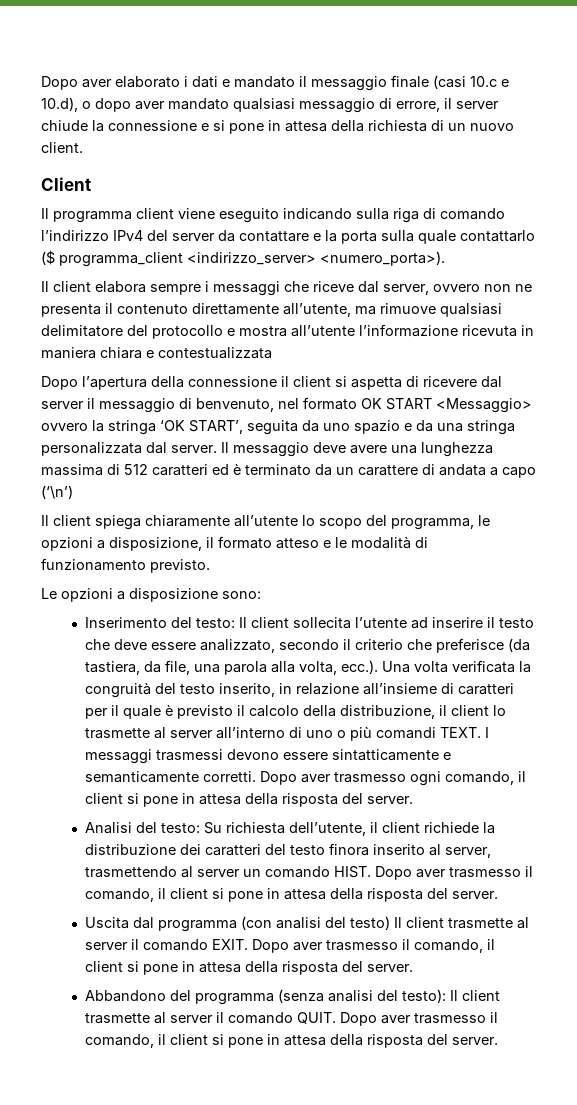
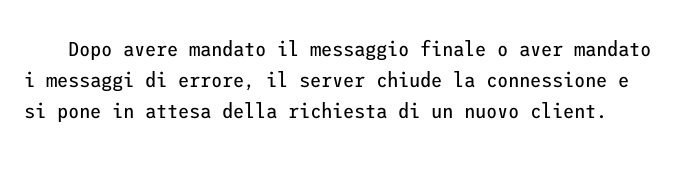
- Dopo aver elaborato i dati e mandato il messaggio finale (casi 10.c e 10.d), o dopo aver mandato qualsiasi messaggio di errore, il server chiude la connessione e si pone in attesa della richiesta di un nuovo client.
+ Dopo avere mandato il messaggio finale o aver mandato i messaggi di errore, il server chiude la connessione e si pone in attesa della richiesta di un nuovo client.
- Client
- Il programma client viene eseguito indicando sulla riga di comando l’indirizzo IPv4 del server da contattare e la porta sulla quale contattarlo ($ programma_client <indirizzo_server> <numero_porta>).
- Il client elabora sempre i messaggi che riceve dal server, ovvero non ne presenta il contenuto direttamente all’utente, ma rimuove qualsiasi delimitatore del protocollo e mostra all’utente l’informazione ricevuta in maniera chiara e contestualizzata
- Dopo l’apertura della connessione il client si aspetta di ricevere dal server il messaggio di benvenuto, nel formato OK START <Messaggio> ovvero la stringa ‘OK START’, seguita da uno spazio e da una stringa personalizzata dal server. Il messaggio deve avere una lunghezza massima di 512 caratteri ed è terminato da un carattere di andata a capo (‘\n’)
- Il client spiega chiaramente all’utente lo scopo del programma, le opzioni a disposizione, il formato atteso e le modalità di funzionamento previsto.
- Le opzioni a disposizione sono:
- Inserimento del testo: Il client sollecita l’utente ad inserire il testo che deve essere analizzato, secondo il criterio che preferisce (da tastiera, da file, una parola alla volta, ecc.). Una volta verificata la congruità del testo inserito, in relazione all’insieme di caratteri per il quale è previsto il calcolo della distribuzione, il client lo trasmette al server all’interno di uno o più comandi TEXT. I messaggi trasmessi devono essere sintatticamente e semanticamente corretti. Dopo aver trasmesso ogni comando, il client si pone in attesa della risposta del server.
- Analisi del testo: Su richiesta dell’utente, il client richiede la distribuzione dei caratteri del testo finora inserito al server, trasmettendo al server un comando HIST. Dopo aver trasmesso il comando, il client si pone in attesa della risposta del server.
- Uscita dal programma (con analisi del testo) Il client trasmette al server il comando EXIT. Dopo aver trasmesso il comando, il client si pone in attesa della risposta del server.
- Abbandono del programma (senza analisi del testo): Il client trasmette al server il comando QUIT. Dopo aver trasmesso il comando, il client si pone in attesa della risposta del server.

